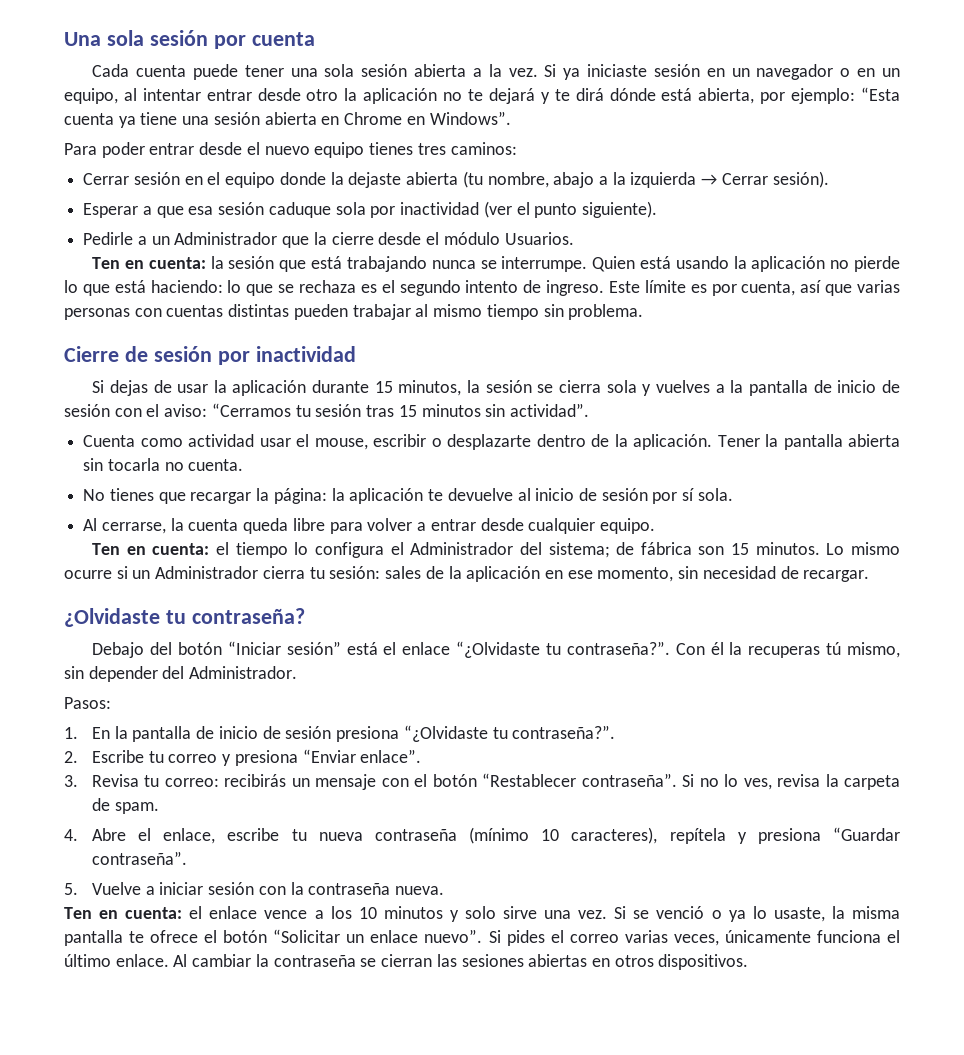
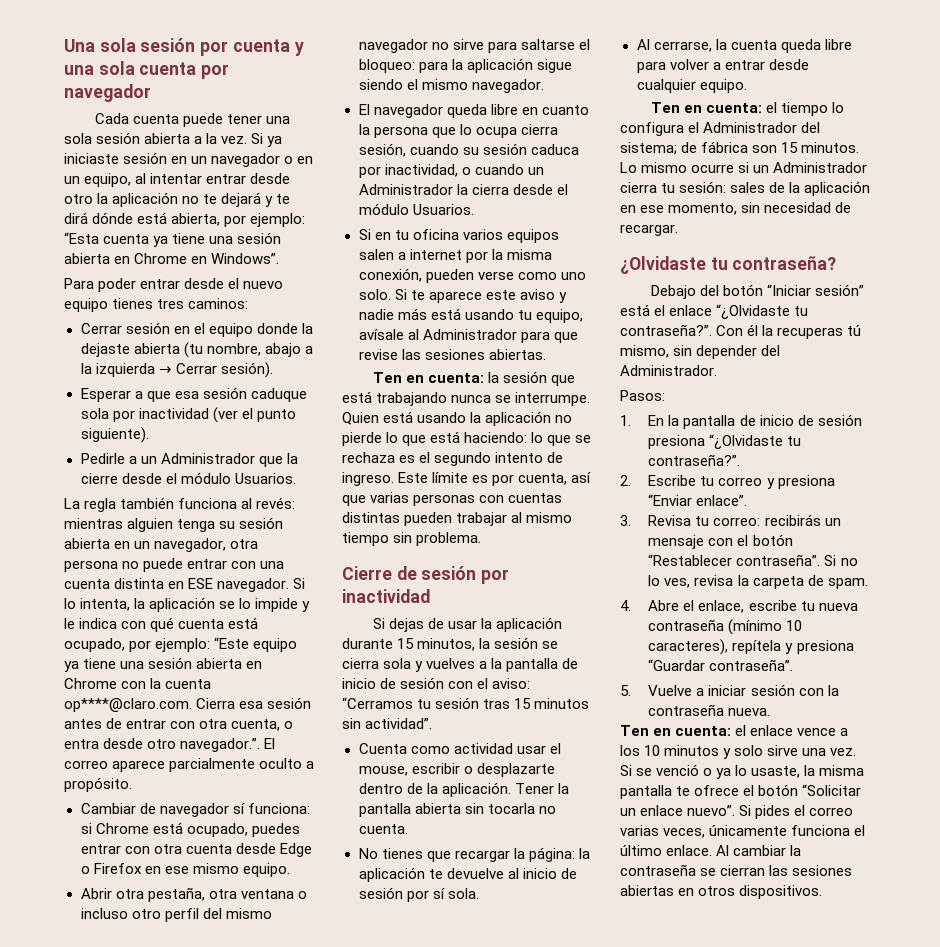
- Una sola sesión por cuenta
+ Una sola sesión por cuenta y una sola cuenta por navegador
+ La regla también funciona al revés: mientras alguien tenga su sesión abierta en un navegador, otra persona no puede entrar con una cuenta distinta en ESE navegador. Si lo intenta, la aplicación se lo impide y le indica con qué cuenta está ocupado, por ejemplo: “Este equipo ya tiene una sesión abierta en Chrome con la cuenta op****@claro.com. Cierra esa sesión antes de entrar con otra cuenta, o entra desde otro navegador.”. El correo aparece parcialmente oculto a propósito.
+ Cambiar de navegador sí funciona: si Chrome está ocupado, puedes entrar con otra cuenta desde Edge o Firefox en ese mismo equipo.
+ Abrir otra pestaña, otra ventana o incluso otro perfil del mismo navegador no sirve para saltarse el bloqueo: para la aplicación sigue siendo el mismo navegador.
+ El navegador queda libre en cuanto la persona que lo ocupa cierra sesión, cuando su sesión caduca por inactividad, o cuando un Administrador la cierra desde el módulo Usuarios.
+ Si en tu oficina varios equipos salen a internet por la misma conexión, pueden verse como uno solo. Si te aparece este aviso y nadie más está usando tu equipo, avísale al Administrador para que revise las sesiones abiertas.

